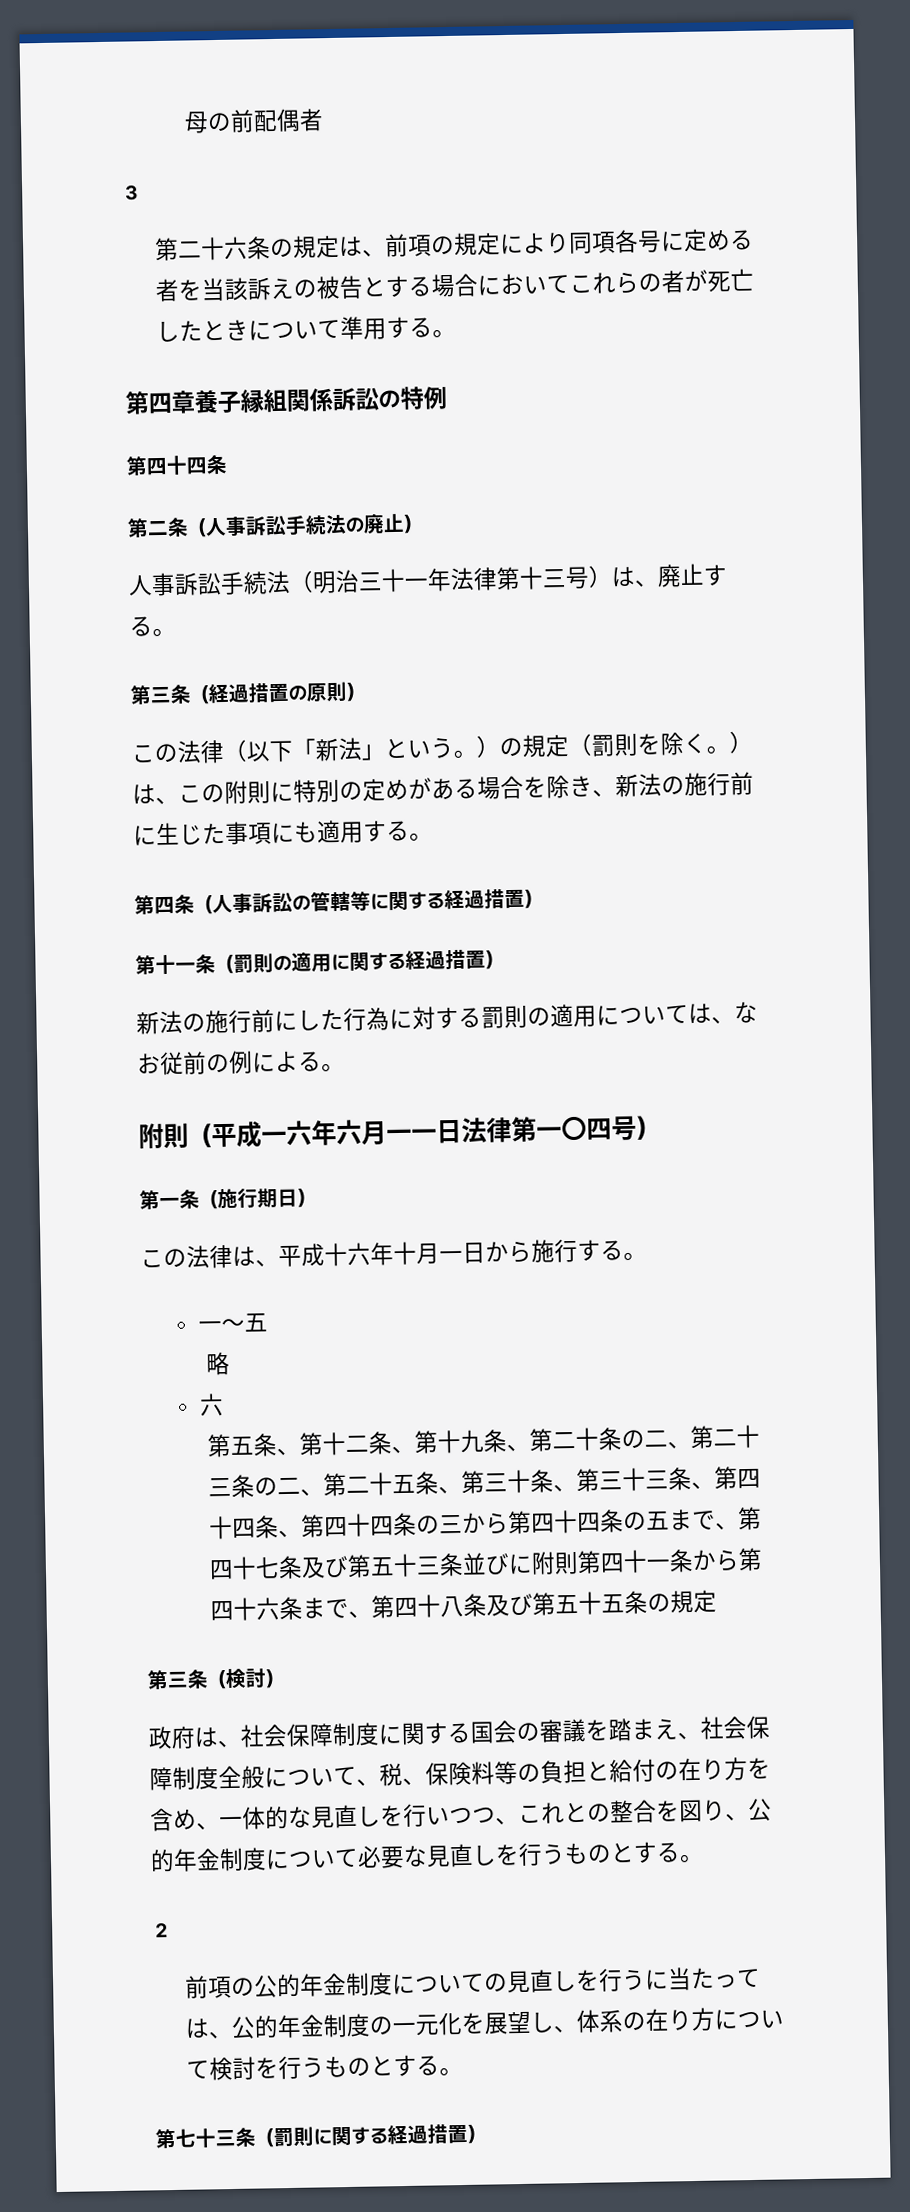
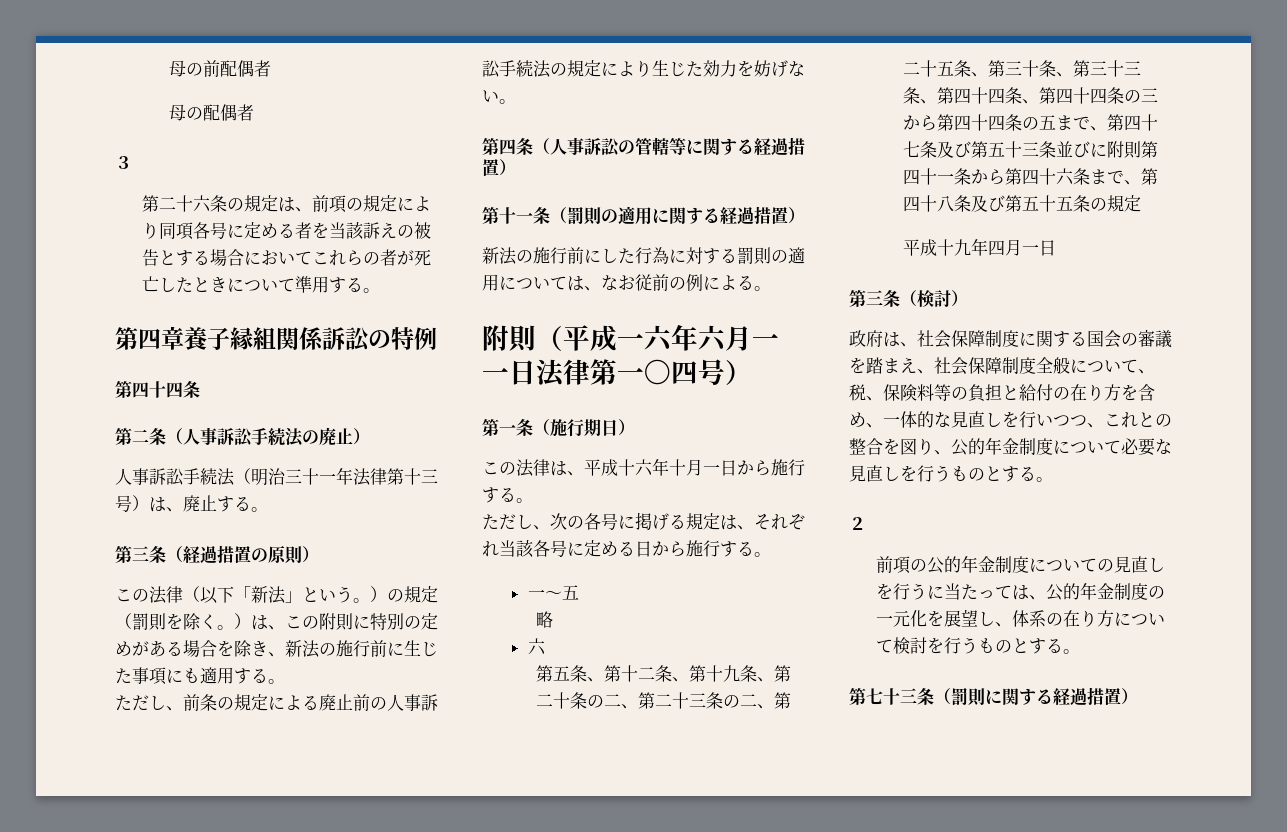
+ 母の配偶者
+ ただし、前条の規定による廃止前の人事訴訟手続法の規定により生じた効力を妨げない。
+ ただし、次の各号に掲げる規定は、それぞれ当該各号に定める日から施行する。
+ 平成十九年四月一日

